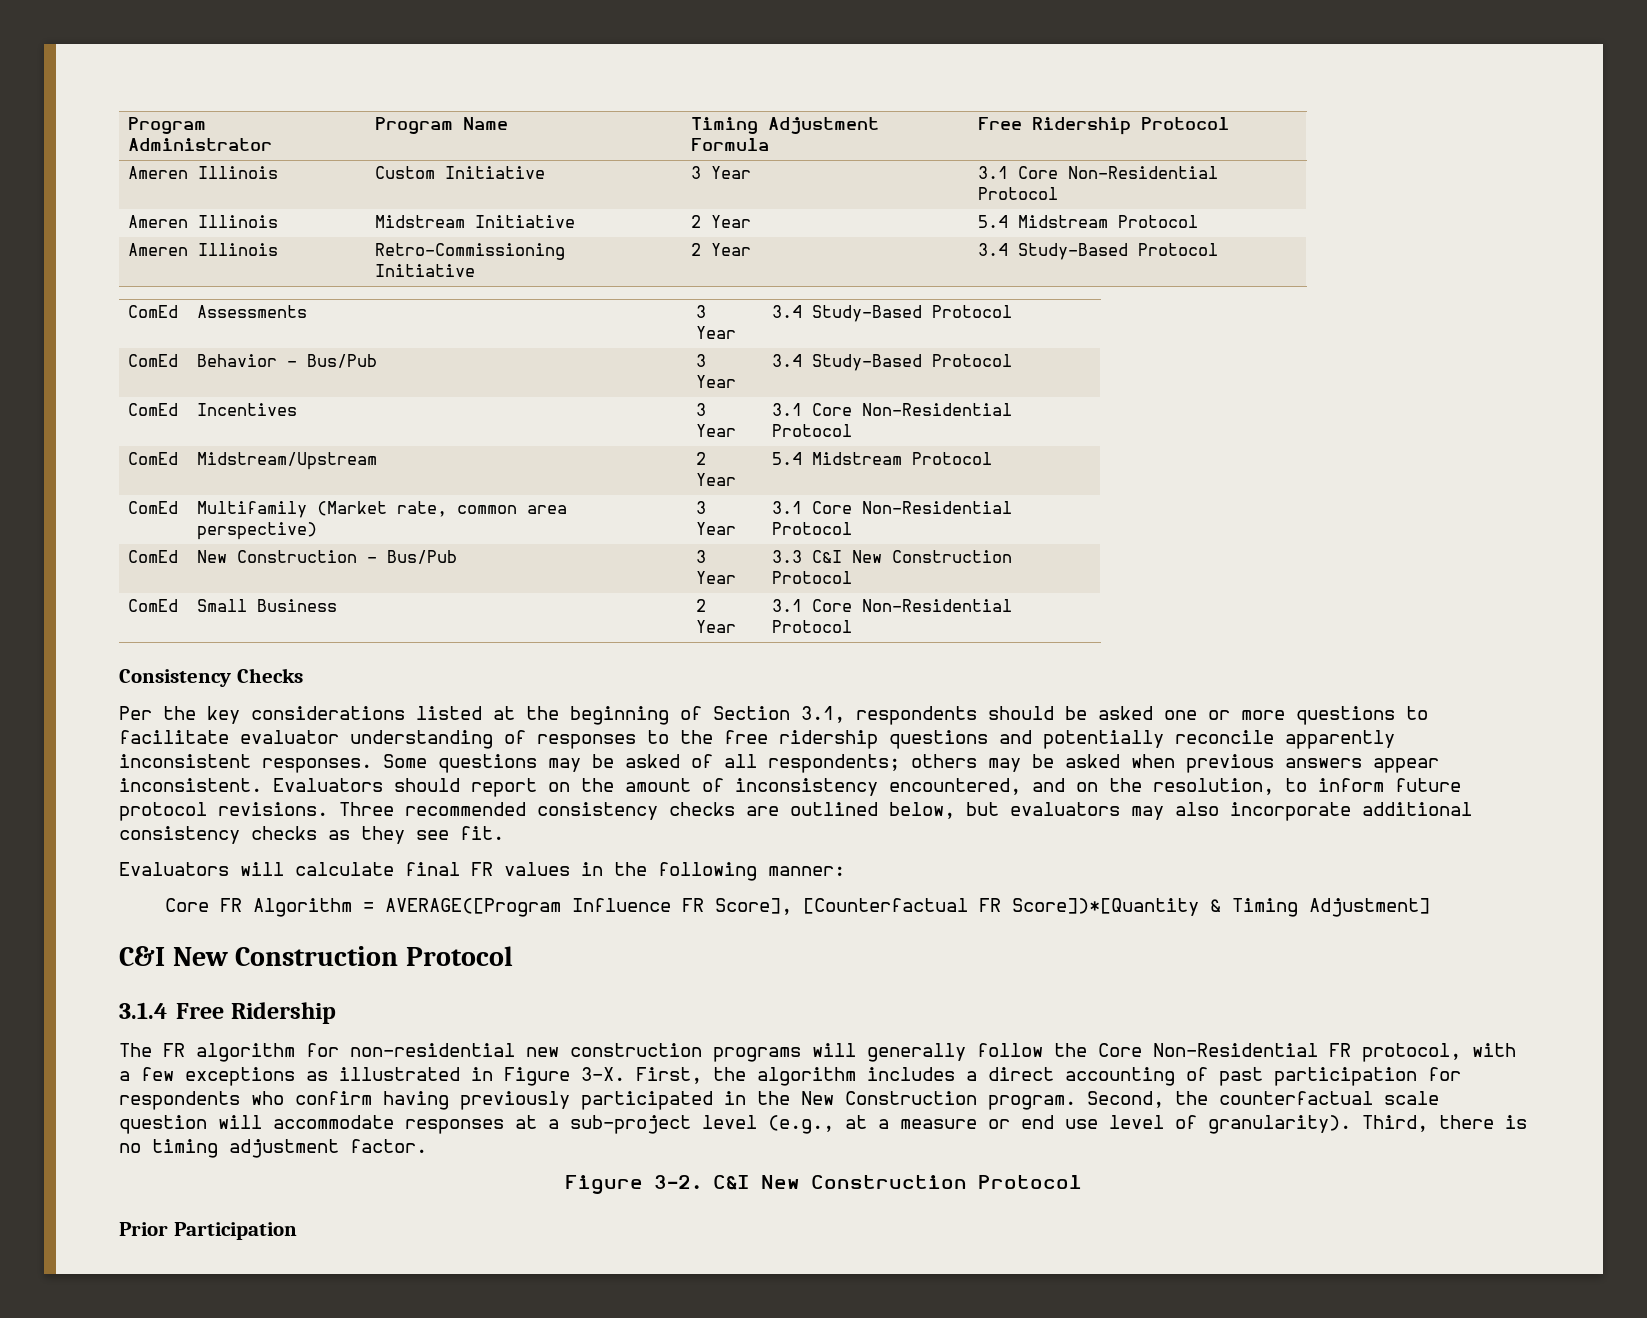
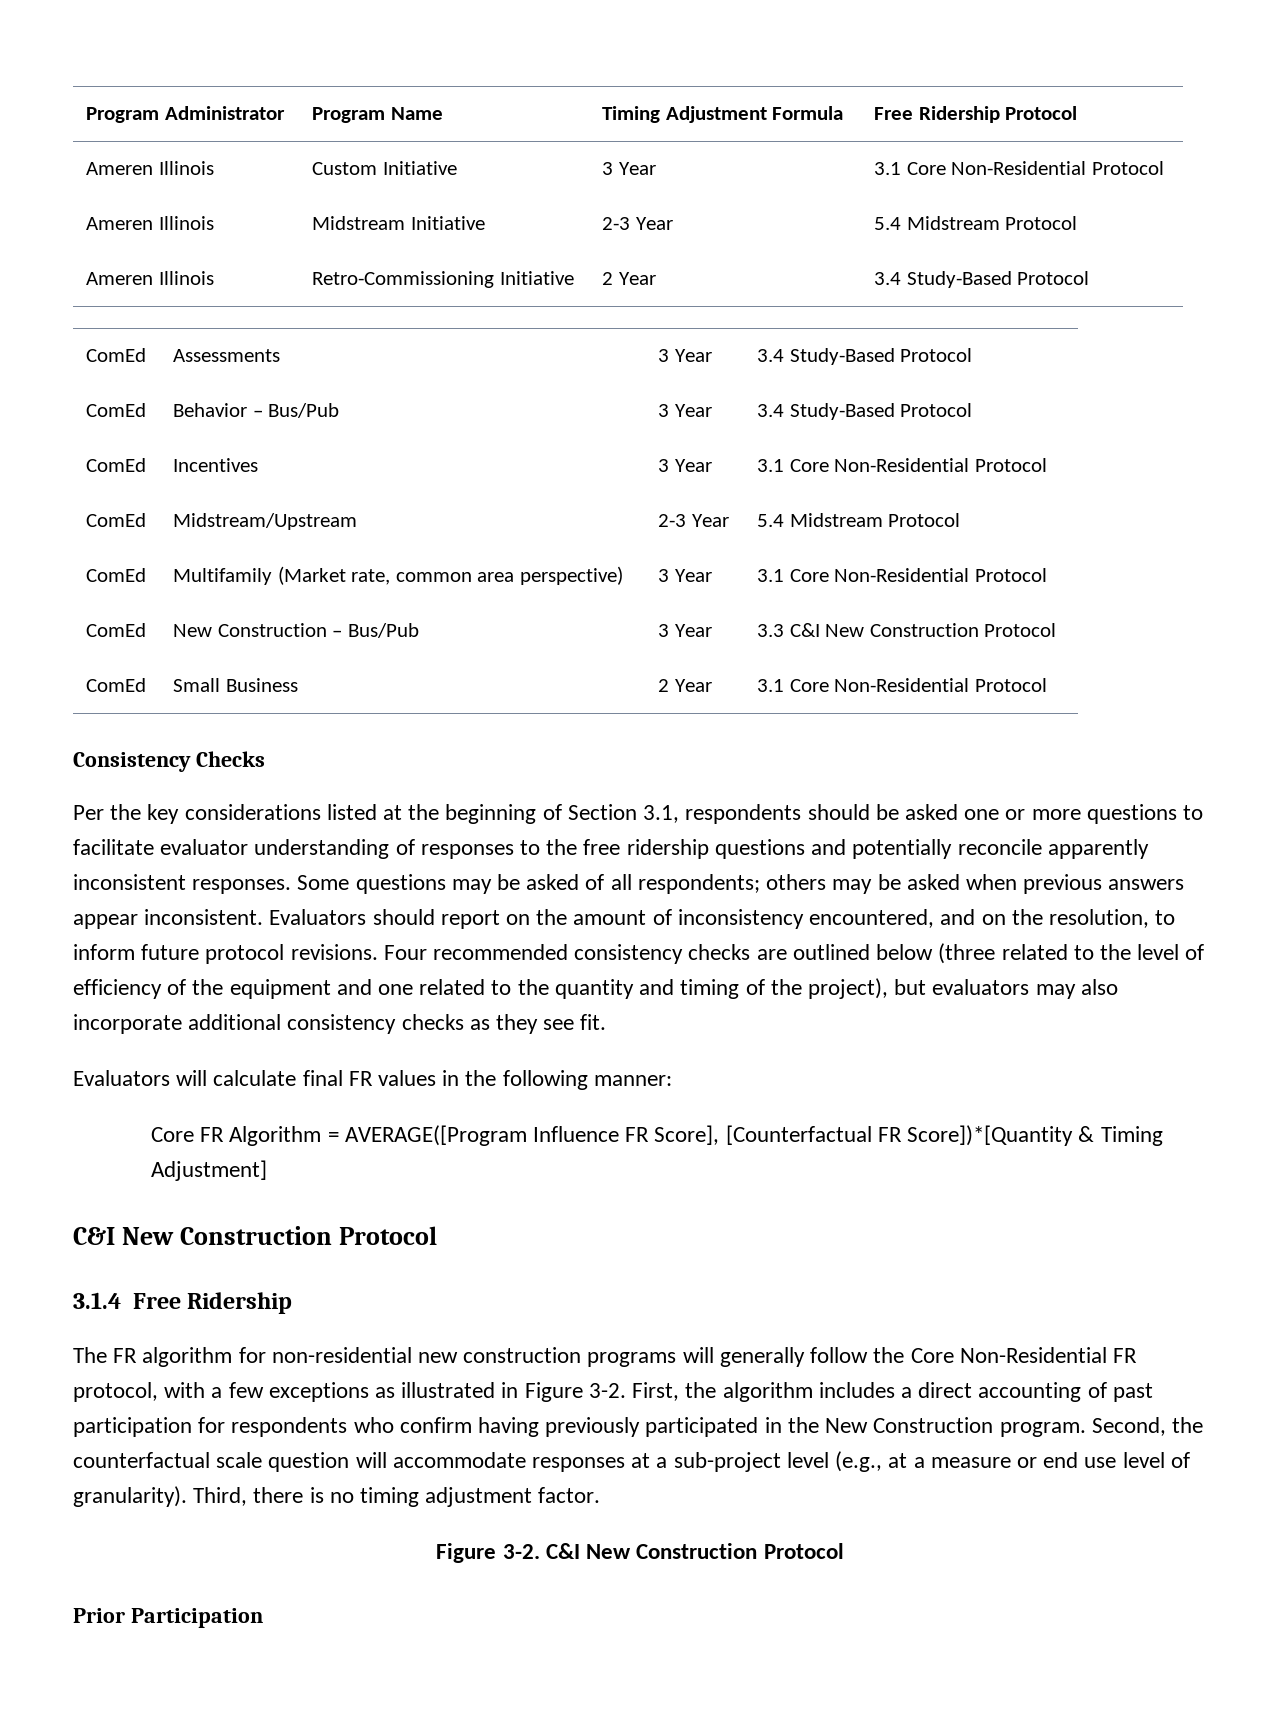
- Ameren Illinois | Midstream Initiative | 2 Year | 5.4 Midstream Protocol
+ Ameren Illinois | Midstream Initiative | 2-3 Year | 5.4 Midstream Protocol
- ComEd | Midstream/Upstream | 2 Year | 5.4 Midstream Protocol
+ ComEd | Midstream/Upstream | 2-3 Year | 5.4 Midstream Protocol
- Three recommended consistency checks are outlined below, but evaluators may also incorporate additional consistency checks as they see fit.
+ Four recommended consistency checks are outlined below (three related to the level of efficiency of the equipment and one related to the quantity and timing of the project), but evaluators may also incorporate additional consistency checks as they see fit.
- The FR algorithm for non-residential new construction programs will generally follow the Core Non-Residential FR protocol, with a few exceptions as illustrated in Figure 3-X.
+ The FR algorithm for non-residential new construction programs will generally follow the Core Non-Residential FR protocol, with a few exceptions as illustrated in Figure 3-2.

